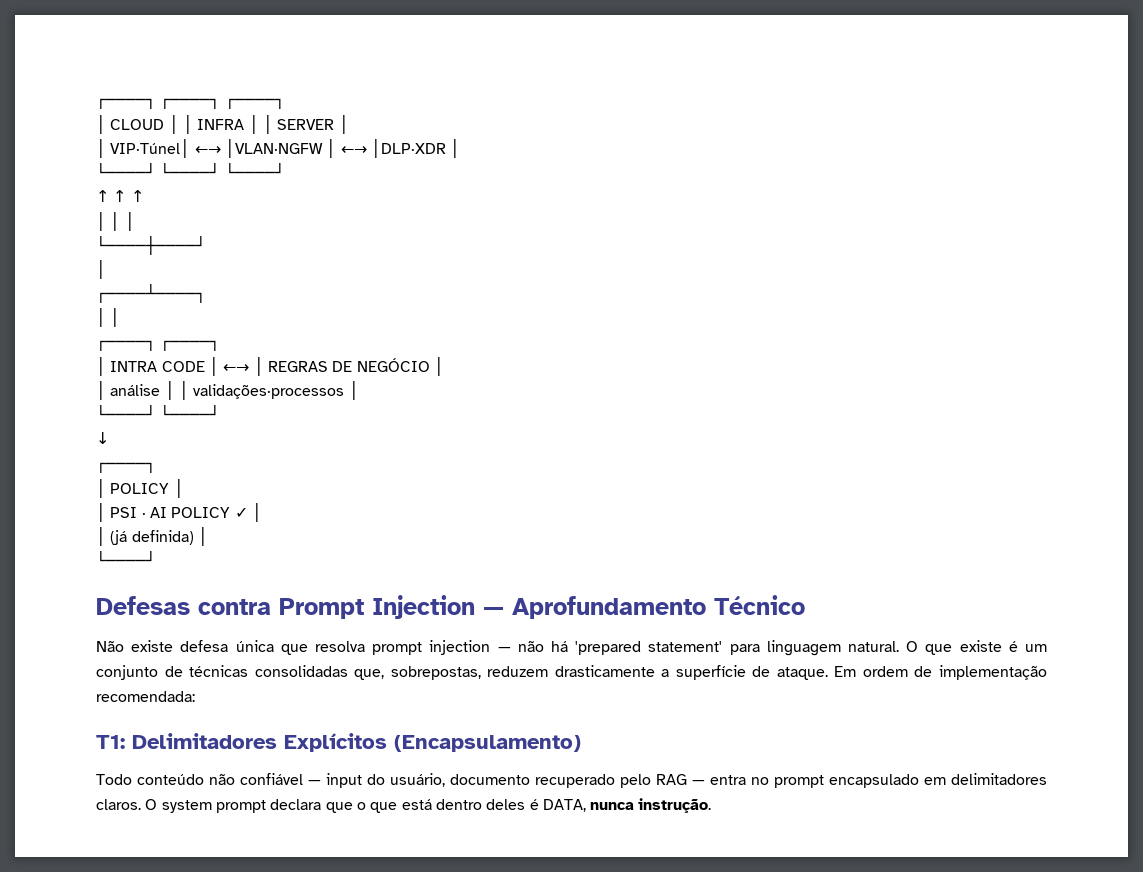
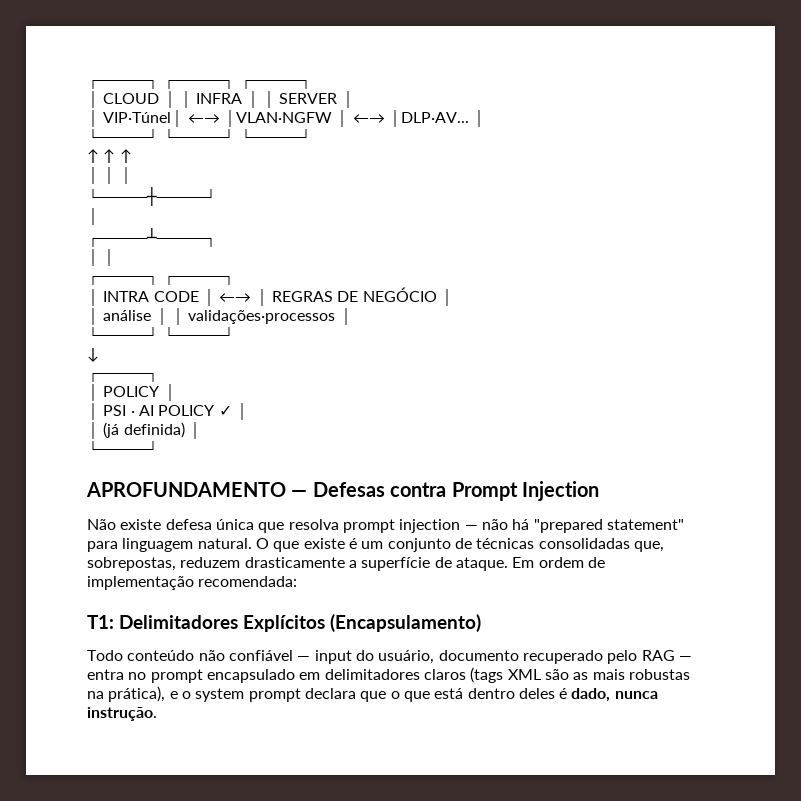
- │ VIP·Túnel│ ←→ │VLAN·NGFW │ ←→ │DLP·XDR │
+ │ VIP·Túnel│ ←→ │VLAN·NGFW │ ←→ │DLP·AV... │
- Defesas contra Prompt Injection — Aprofundamento Técnico
+ APROFUNDAMENTO — Defesas contra Prompt Injection
- Não existe defesa única que resolva prompt injection — não há 'prepared statement' para linguagem natural.
+ Não existe defesa única que resolva prompt injection — não há "prepared statement" para linguagem natural.
- Todo conteúdo não confiável — input do usuário, documento recuperado pelo RAG — entra no prompt encapsulado em delimitadores claros. O system prompt declara que o que está dentro deles é DATA, nunca instrução.
+ Todo conteúdo não confiável — input do usuário, documento recuperado pelo RAG — entra no prompt encapsulado em delimitadores claros (tags XML são as mais robustas na prática), e o system prompt declara que o que está dentro deles é dado, nunca instrução.

